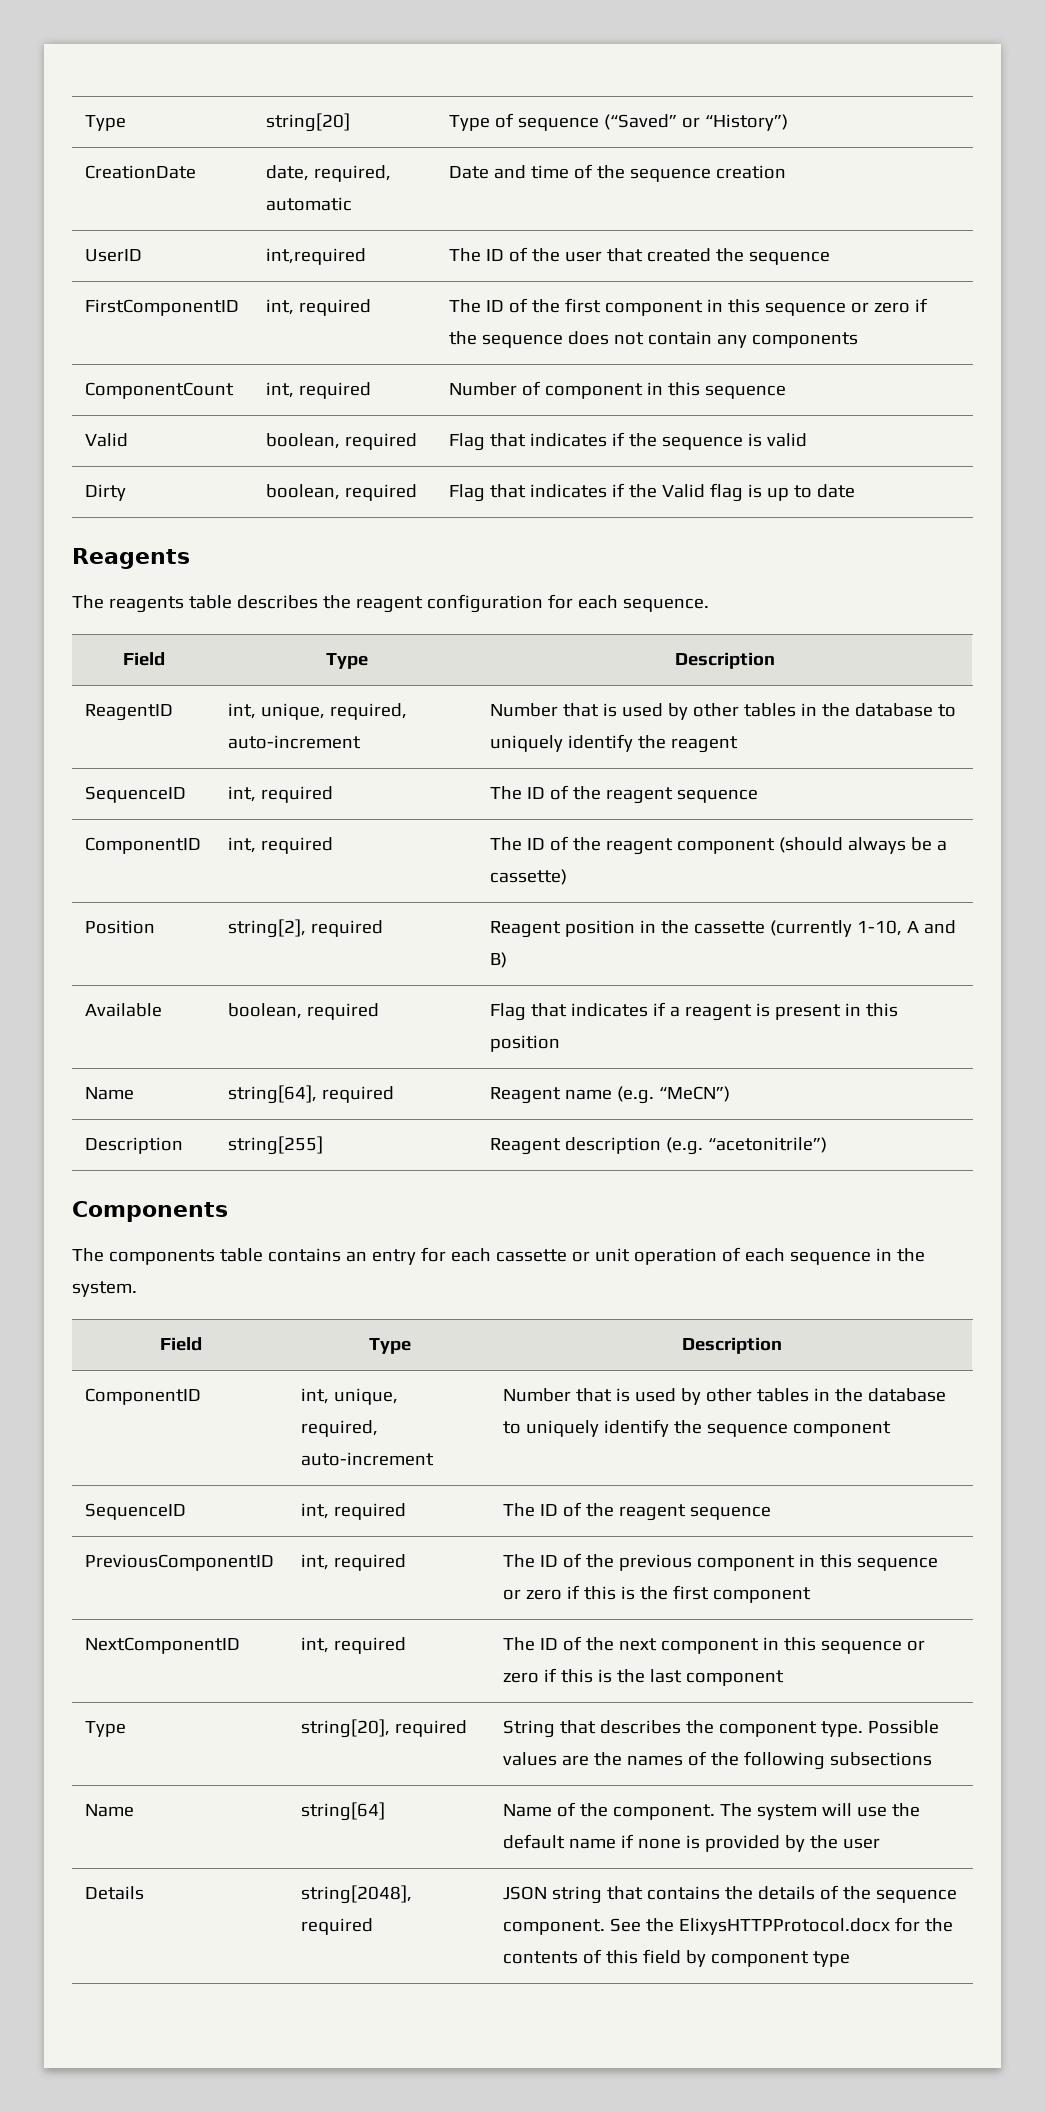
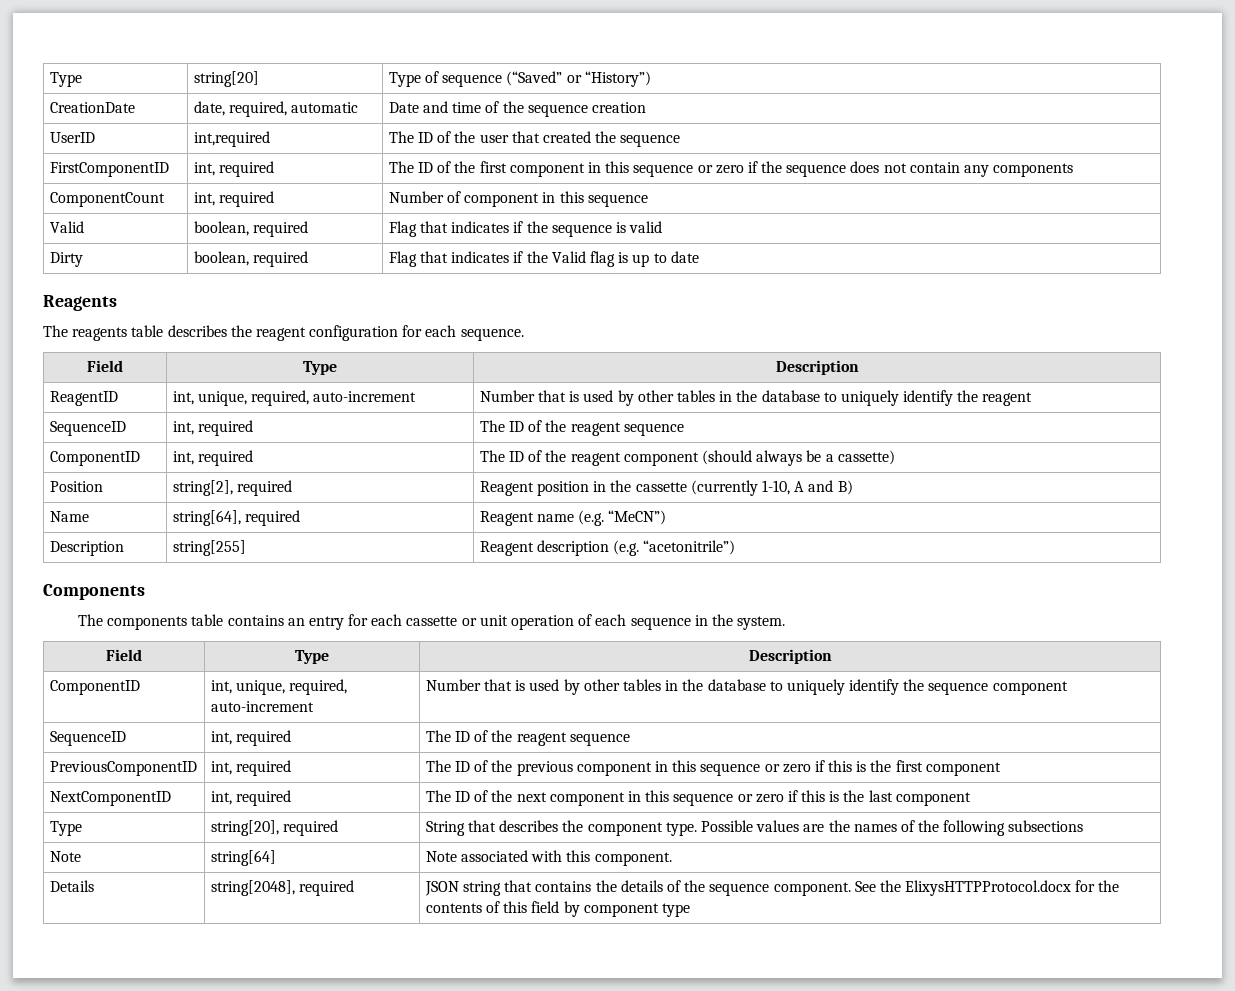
- Available | boolean, required | Flag that indicates if a reagent is present in this position
- Name | string[64] | Name of the component. The system will use the default name if none is provided by the user
+ Note | string[64] | Note associated with this component.

